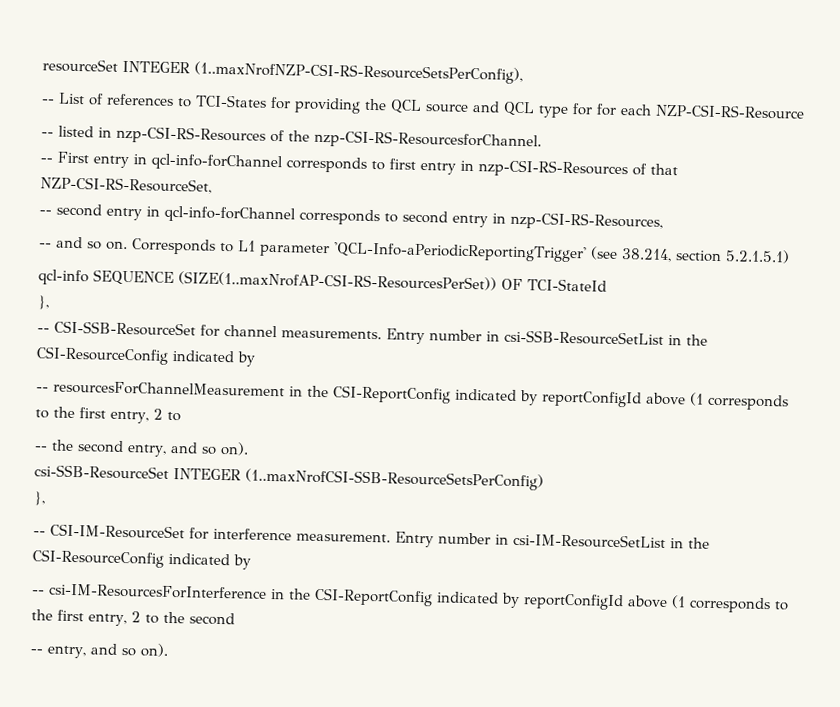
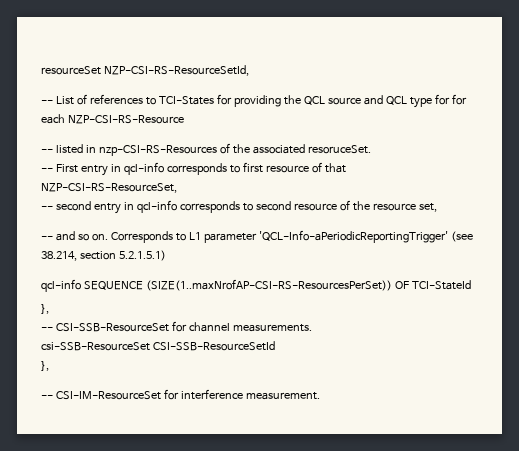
- resourceSet INTEGER (1..maxNrofNZP-CSI-RS-ResourceSetsPerConfig),
+ resourceSet NZP-CSI-RS-ResourceSetId,
- -- listed in nzp-CSI-RS-Resources of the nzp-CSI-RS-ResourcesforChannel.
+ -- listed in nzp-CSI-RS-Resources of the associated resoruceSet.
- -- First entry in qcl-info-forChannel corresponds to first entry in nzp-CSI-RS-Resources of that NZP-CSI-RS-ResourceSet,
+ -- First entry in qcl-info corresponds to first resource of that NZP-CSI-RS-ResourceSet,
- -- second entry in qcl-info-forChannel corresponds to second entry in nzp-CSI-RS-Resources,
+ -- second entry in qcl-info corresponds to second resource of the resource set,
- Entry number in csi-SSB-ResourceSetList in the CSI-ResourceConfig indicated by
- -- resourcesForChannelMeasurement in the CSI-ReportConfig indicated by reportConfigId above (1 corresponds to the first entry, 2 to
- -- the second entry, and so on).
- csi-SSB-ResourceSet INTEGER (1..maxNrofCSI-SSB-ResourceSetsPerConfig)
+ csi-SSB-ResourceSet CSI-SSB-ResourceSetId
- Entry number in csi-IM-ResourceSetList in the CSI-ResourceConfig indicated by
- -- csi-IM-ResourcesForInterference in the CSI-ReportConfig indicated by reportConfigId above (1 corresponds to the first entry, 2 to the second
- -- entry, and so on).

